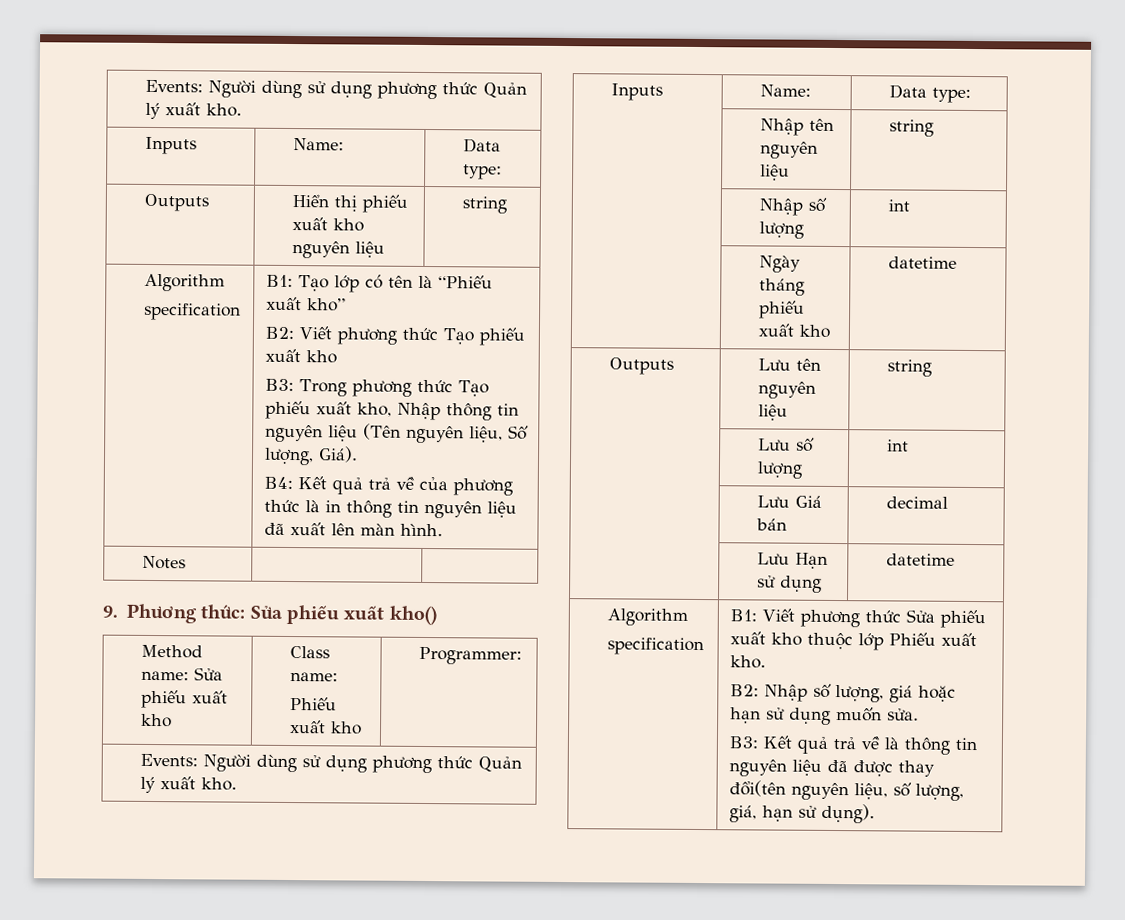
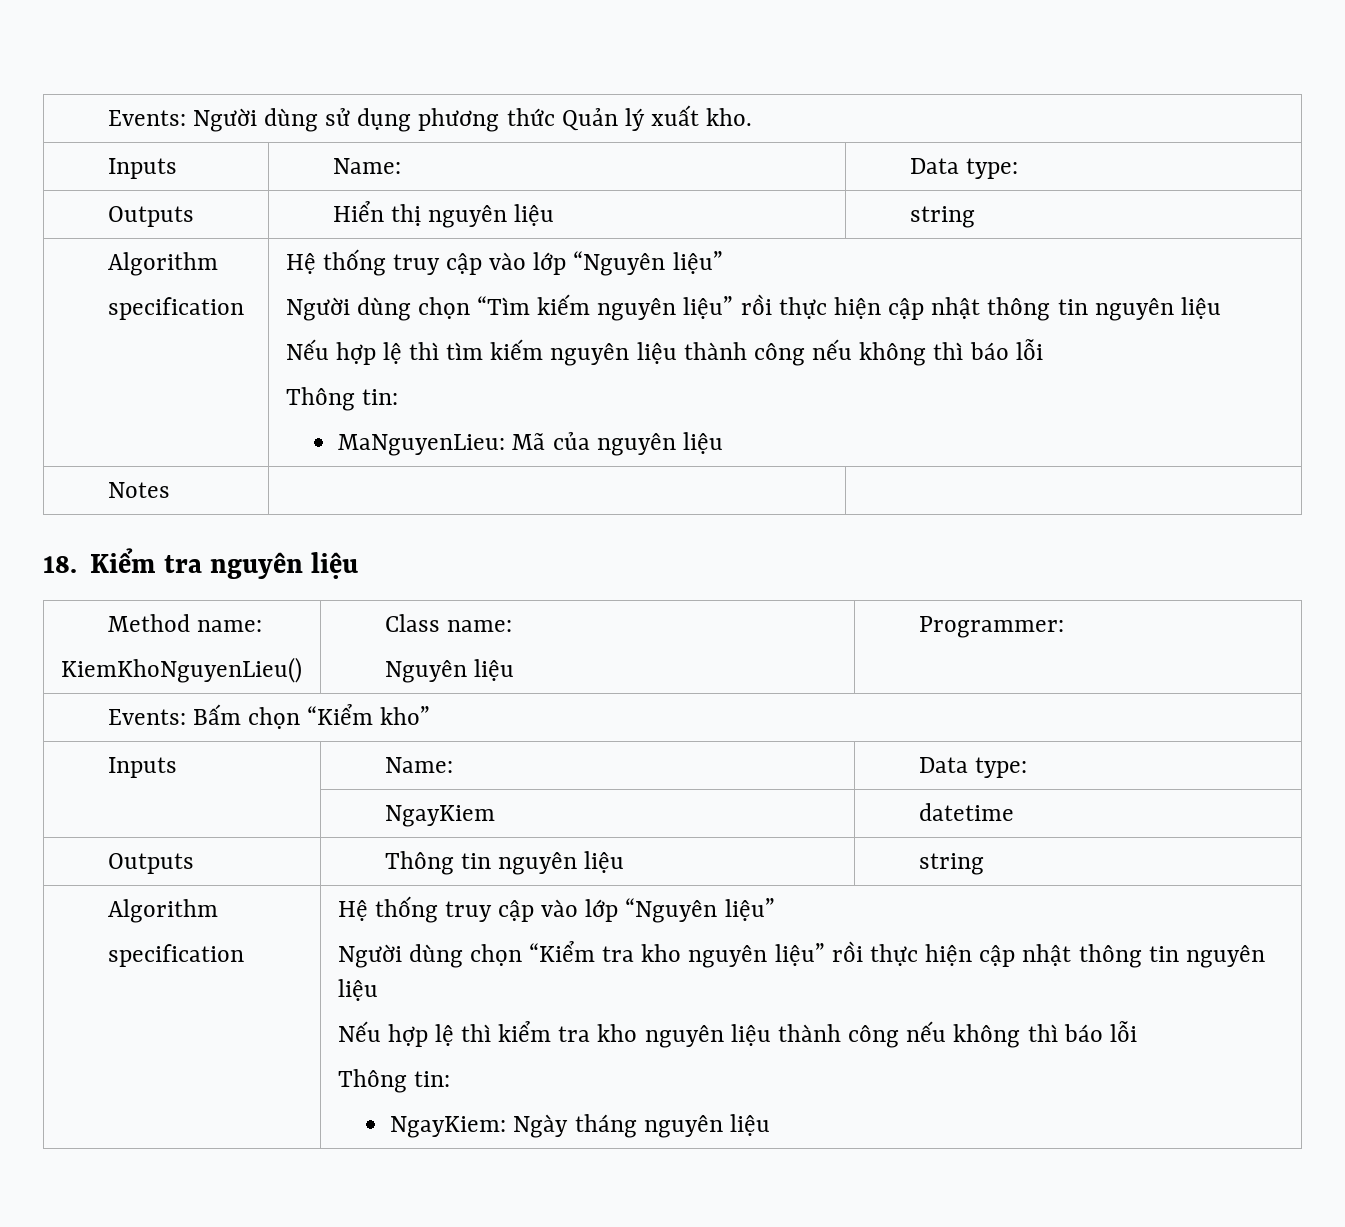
- Outputs | Hiển thị phiếu xuất kho nguyên liệu | string
+ Outputs | Hiển thị nguyên liệu | string
  Algorithm
- specification | B1: Tạo lớp có tên là “Phiếu xuất kho”
- B2: Viết phương thức Tạo phiếu xuất kho
- B3: Trong phương thức Tạo phiếu xuất kho, Nhập thông tin nguyên liệu (Tên nguyên liệu, Số lượng, Giá).
- B4: Kết quả trả về của phương thức là in thông tin nguyên liệu đã xuất lên màn hình.
+ specification | Hệ thống truy cập vào lớp “Nguyên liệu”
+ Người dùng chọn “Tìm kiếm nguyên liệu” rồi thực hiện cập nhật thông tin nguyên liệu
+ Nếu hợp lệ thì tìm kiếm nguyên liệu thành công nếu không thì báo lỗi
+ Thông tin:
+ MaNguyenLieu: Mã của nguyên liệu
  Notes | |
- 9. Phương thức: Sửa phiếu xuất kho()
- Method name: Sửa phiếu xuất kho | Class name:
- Phiếu xuất kho | Programmer:
- Events: Người dùng sử dụng phương thức Quản lý xuất kho.
+ 18. Kiểm tra nguyên liệu
+ Method name:
+ KiemKhoNguyenLieu() | Class name:
+ Nguyên liệu | Programmer:
+ Events: Bấm chọn “Kiểm kho”
  Inputs | Name: | Data type:
- | Nhập tên nguyên liệu | string
- | Nhập số lượng | int
- | Ngày tháng phiếu xuất kho | datetime
- Outputs | Lưu tên nguyên liệu | string
- | Lưu số lượng | int
- | Lưu Giá bán | decimal
- | Lưu Hạn sử dụng | datetime
+ | NgayKiem | datetime
+ Outputs | Thông tin nguyên liệu | string
  Algorithm
- specification | B1: Viết phương thức Sửa phiếu xuất kho thuộc lớp Phiếu xuất kho.
- B2: Nhập số lượng, giá hoặc hạn sử dụng muốn sửa.
- B3: Kết quả trả về là thông tin nguyên liệu đã được thay đổi(tên nguyên liệu, số lượng, giá, hạn sử dụng).
+ specification | Hệ thống truy cập vào lớp “Nguyên liệu”
+ Người dùng chọn “Kiểm tra kho nguyên liệu” rồi thực hiện cập nhật thông tin nguyên liệu
+ Nếu hợp lệ thì kiểm tra kho nguyên liệu thành công nếu không thì báo lỗi
+ Thông tin:
+ NgayKiem: Ngày tháng nguyên liệu

